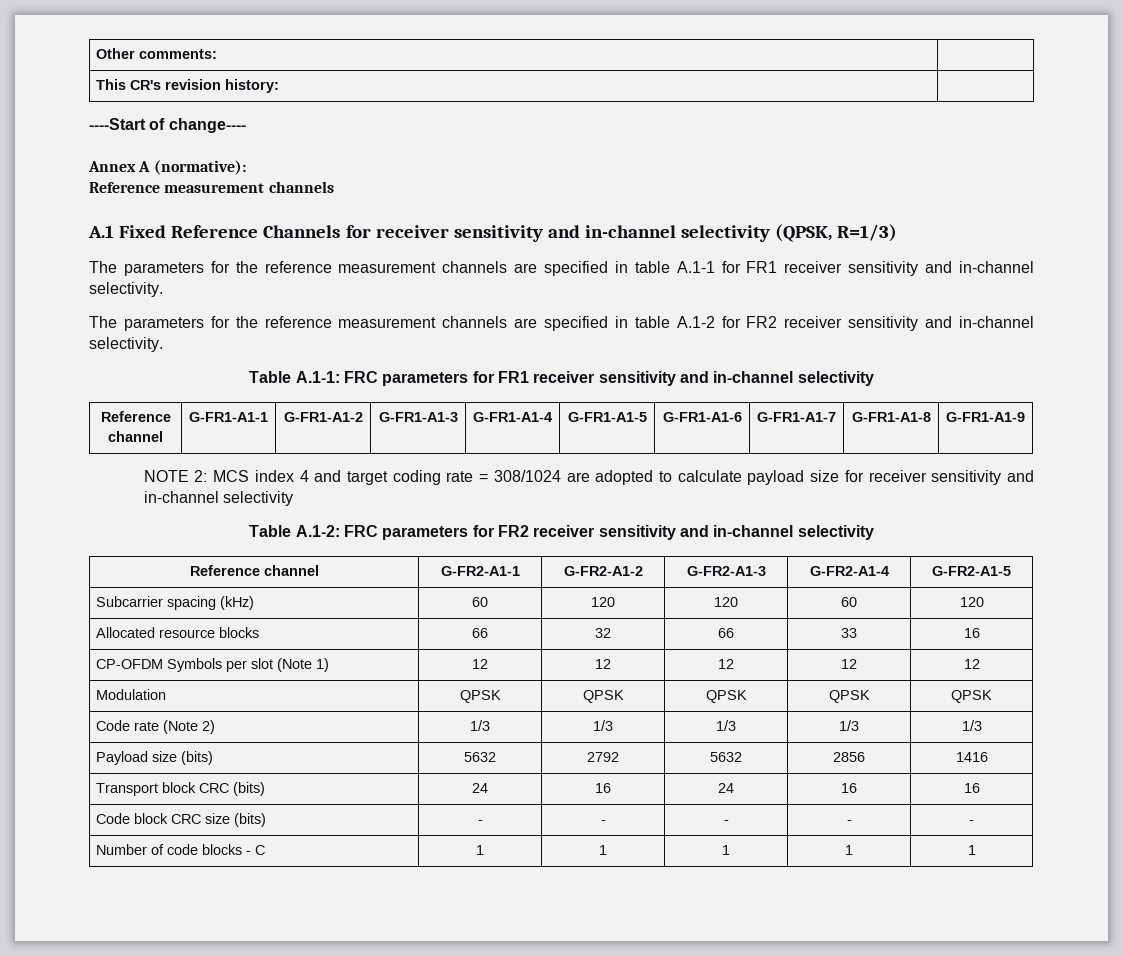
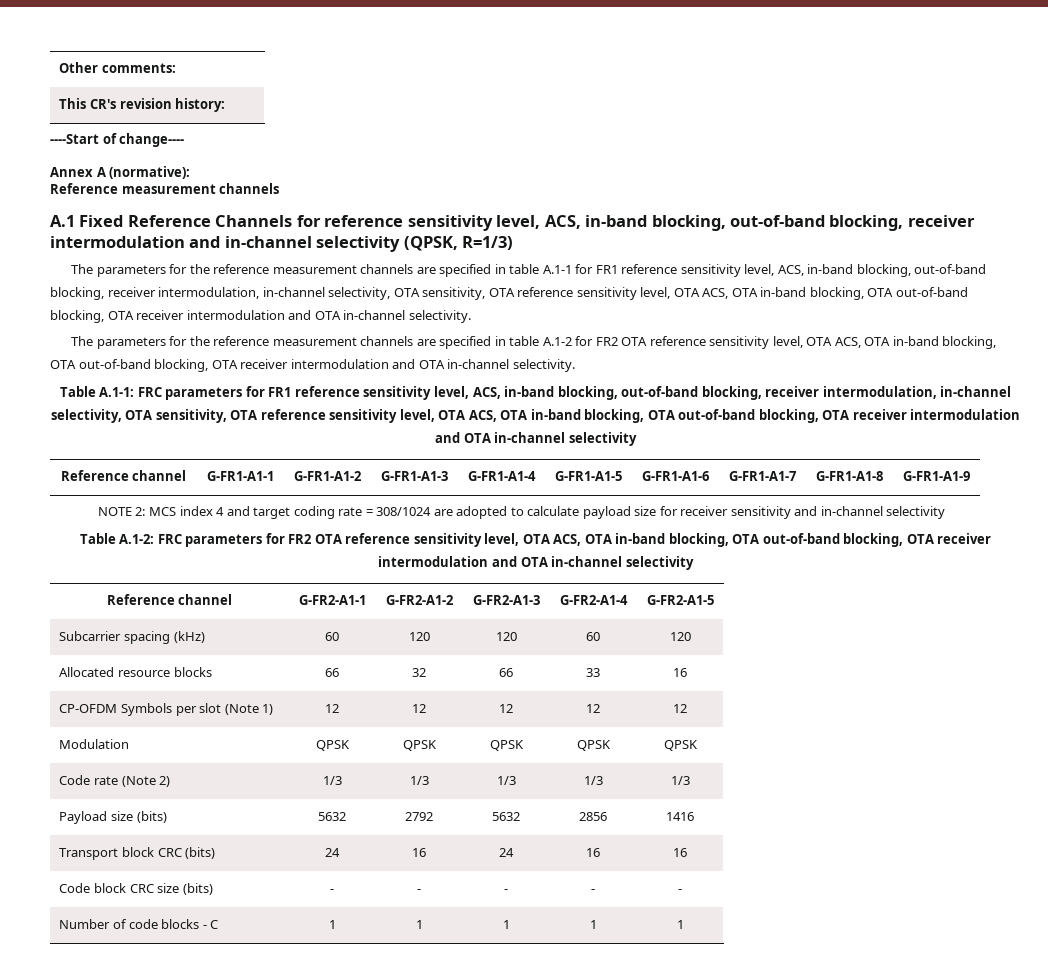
- A.1 Fixed Reference Channels for receiver sensitivity and in-channel selectivity (QPSK, R=1/3)
+ A.1 Fixed Reference Channels for reference sensitivity level, ACS, in-band blocking, out-of-band blocking, receiver intermodulation and in-channel selectivity (QPSK, R=1/3)
- The parameters for the reference measurement channels are specified in table A.1-1 for FR1 receiver sensitivity and in-channel selectivity.
+ The parameters for the reference measurement channels are specified in table A.1-1 for FR1 reference sensitivity level, ACS, in-band blocking, out-of-band blocking, receiver intermodulation, in-channel selectivity, OTA sensitivity, OTA reference sensitivity level, OTA ACS, OTA in-band blocking, OTA out-of-band blocking, OTA receiver intermodulation and OTA in-channel selectivity.
- The parameters for the reference measurement channels are specified in table A.1-2 for FR2 receiver sensitivity and in-channel selectivity.
+ The parameters for the reference measurement channels are specified in table A.1-2 for FR2 OTA reference sensitivity level, OTA ACS, OTA in-band blocking, OTA out-of-band blocking, OTA receiver intermodulation and OTA in-channel selectivity.
- Table A.1-1: FRC parameters for FR1 receiver sensitivity and in-channel selectivity
+ Table A.1-1: FRC parameters for FR1 reference sensitivity level, ACS, in-band blocking, out-of-band blocking, receiver intermodulation, in-channel selectivity, OTA sensitivity, OTA reference sensitivity level, OTA ACS, OTA in-band blocking, OTA out-of-band blocking, OTA receiver intermodulation and OTA in-channel selectivity
- Table A.1-2: FRC parameters for FR2 receiver sensitivity and in-channel selectivity
+ Table A.1-2: FRC parameters for FR2 OTA reference sensitivity level, OTA ACS, OTA in-band blocking, OTA out-of-band blocking, OTA receiver intermodulation and OTA in-channel selectivity

